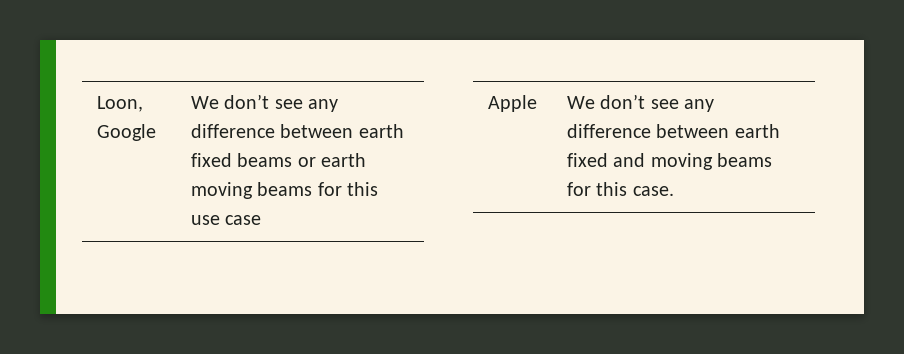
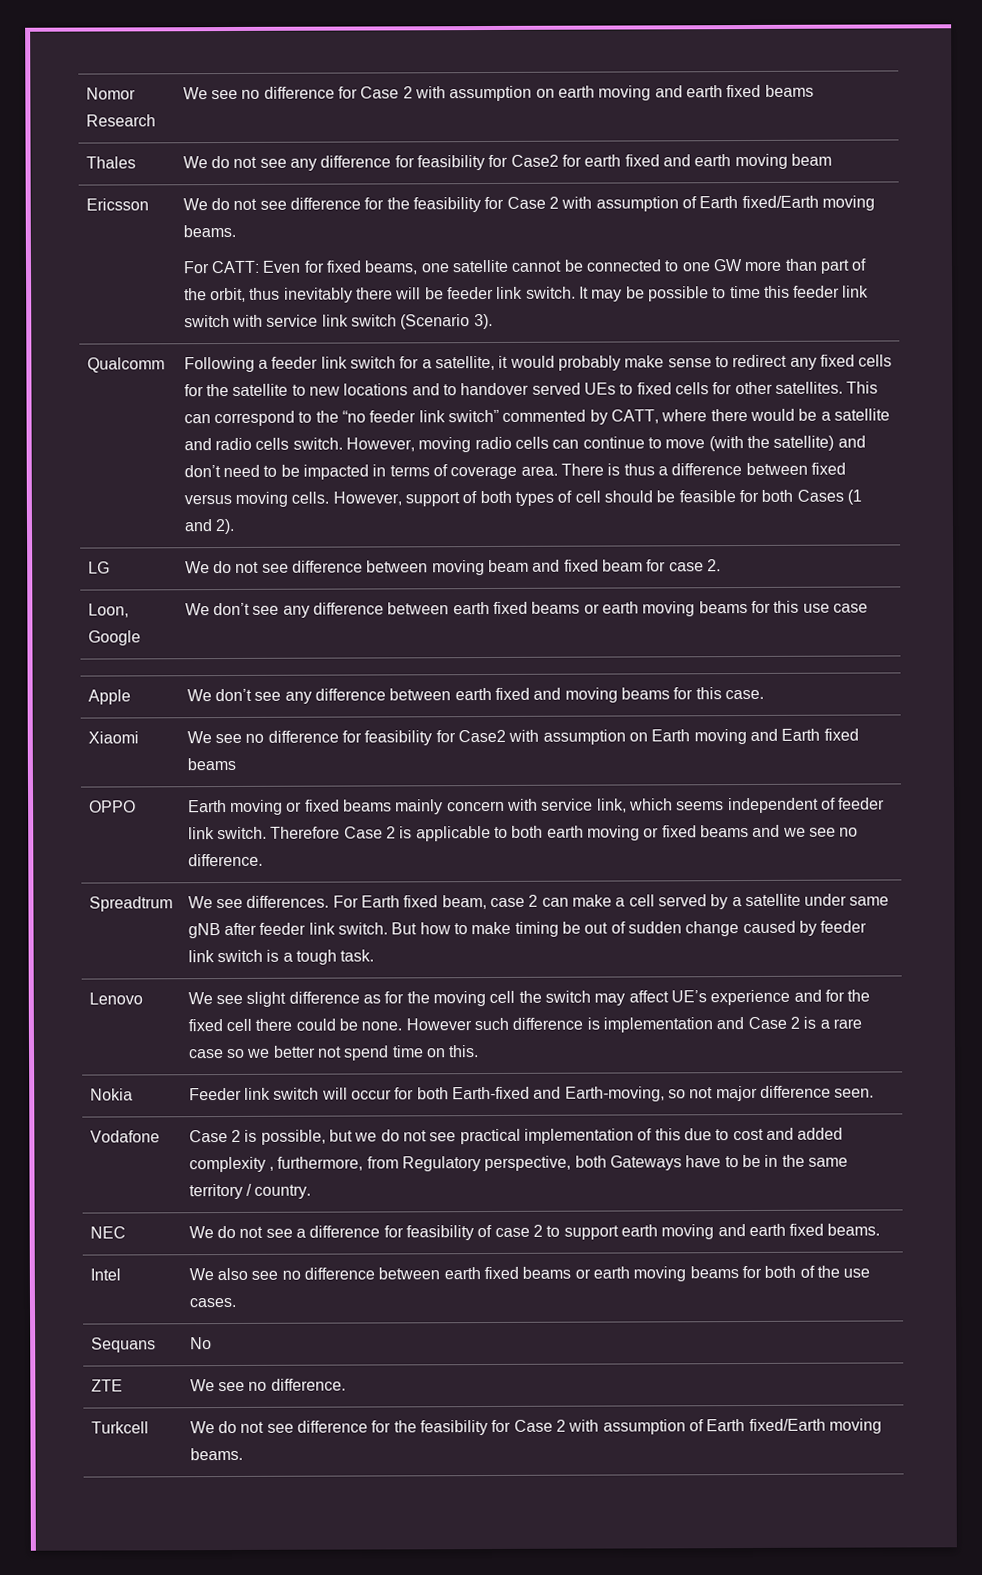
+ Nomor Research | We see no difference for Case 2 with assumption on earth moving and earth fixed beams
+ Thales | We do not see any difference for feasibility for Case2 for earth fixed and earth moving beam
+ Ericsson | We do not see difference for the feasibility for Case 2 with assumption of Earth fixed/Earth moving beams.
+ For CATT: Even for fixed beams, one satellite cannot be connected to one GW more than part of the orbit, thus inevitably there will be feeder link switch. It may be possible to time this feeder link switch with service link switch (Scenario 3).
+ Qualcomm | Following a feeder link switch for a satellite, it would probably make sense to redirect any fixed cells for the satellite to new locations and to handover served UEs to fixed cells for other satellites. This can correspond to the “no feeder link switch” commented by CATT, where there would be a satellite and radio cells switch. However, moving radio cells can continue to move (with the satellite) and don’t need to be impacted in terms of coverage area. There is thus a difference between fixed versus moving cells. However, support of both types of cell should be feasible for both Cases (1 and 2).
+ LG | We do not see difference between moving beam and fixed beam for case 2.
+ Xiaomi | We see no difference for feasibility for Case2 with assumption on Earth moving and Earth fixed beams
+ OPPO | Earth moving or fixed beams mainly concern with service link, which seems independent of feeder link switch. Therefore Case 2 is applicable to both earth moving or fixed beams and we see no difference.
+ Spreadtrum | We see differences. For Earth fixed beam, case 2 can make a cell served by a satellite under same gNB after feeder link switch. But how to make timing be out of sudden change caused by feeder link switch is a tough task.
+ Lenovo | We see slight difference as for the moving cell the switch may affect UE’s experience and for the fixed cell there could be none. However such difference is implementation and Case 2 is a rare case so we better not spend time on this.
+ Nokia | Feeder link switch will occur for both Earth-fixed and Earth-moving, so not major difference seen.
+ Vodafone | Case 2 is possible, but we do not see practical implementation of this due to cost and added complexity , furthermore, from Regulatory perspective, both Gateways have to be in the same territory / country.
+ NEC | We do not see a difference for feasibility of case 2 to support earth moving and earth fixed beams.
+ Intel | We also see no difference between earth fixed beams or earth moving beams for both of the use cases.
+ Sequans | No
+ ZTE | We see no difference.
+ Turkcell | We do not see difference for the feasibility for Case 2 with assumption of Earth fixed/Earth moving beams.

